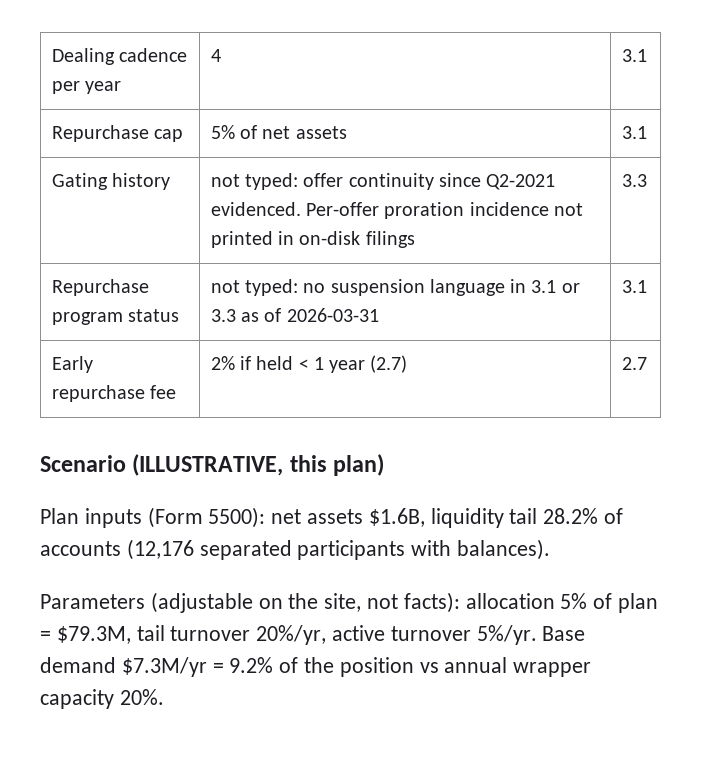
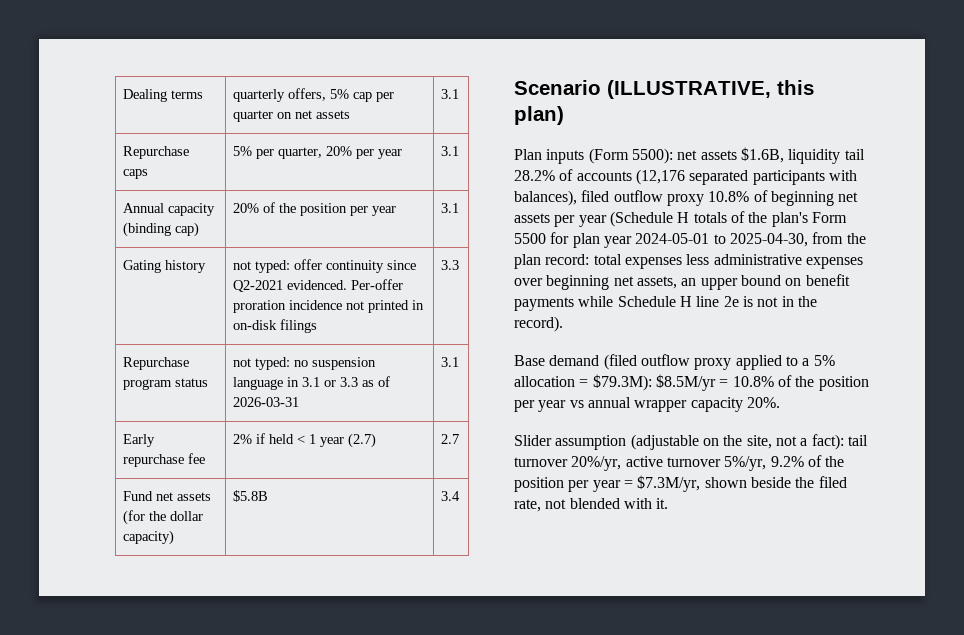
- Dealing cadence per year | 4 | 3.1
+ Dealing terms | quarterly offers, 5% cap per quarter on net assets | 3.1
- Repurchase cap | 5% of net assets | 3.1
+ Repurchase caps | 5% per quarter, 20% per year | 3.1
+ Annual capacity (binding cap) | 20% of the position per year | 3.1
+ Fund net assets (for the dollar capacity) | $5.8B | 3.4
- Plan inputs (Form 5500): net assets $1.6B, liquidity tail 28.2% of accounts (12,176 separated participants with balances).
- Parameters (adjustable on the site, not facts): allocation 5% of plan = $79.3M, tail turnover 20%/yr, active turnover 5%/yr. Base demand $7.3M/yr = 9.2% of the position vs annual wrapper capacity 20%.
+ Plan inputs (Form 5500): net assets $1.6B, liquidity tail 28.2% of accounts (12,176 separated participants with balances), filed outflow proxy 10.8% of beginning net assets per year (Schedule H totals of the plan's Form 5500 for plan year 2024-05-01 to 2025-04-30, from the plan record: total expenses less administrative expenses over beginning net assets, an upper bound on benefit payments while Schedule H line 2e is not in the record).
+ Base demand (filed outflow proxy applied to a 5% allocation = $79.3M): $8.5M/yr = 10.8% of the position per year vs annual wrapper capacity 20%.
+ Slider assumption (adjustable on the site, not a fact): tail turnover 20%/yr, active turnover 5%/yr, 9.2% of the position per year = $7.3M/yr, shown beside the filed rate, not blended with it.

